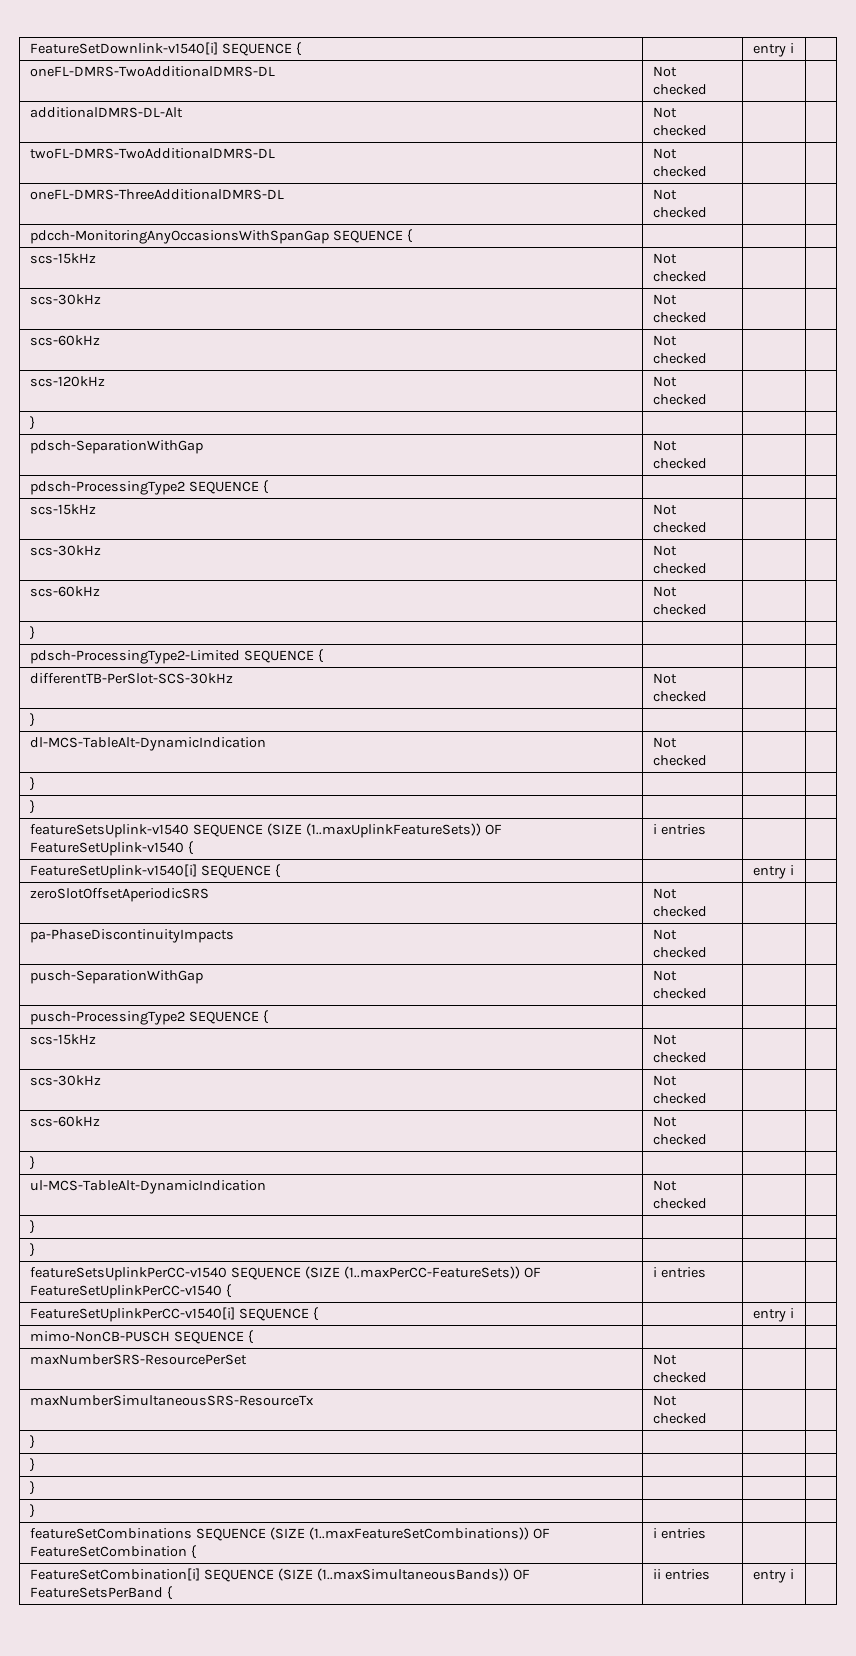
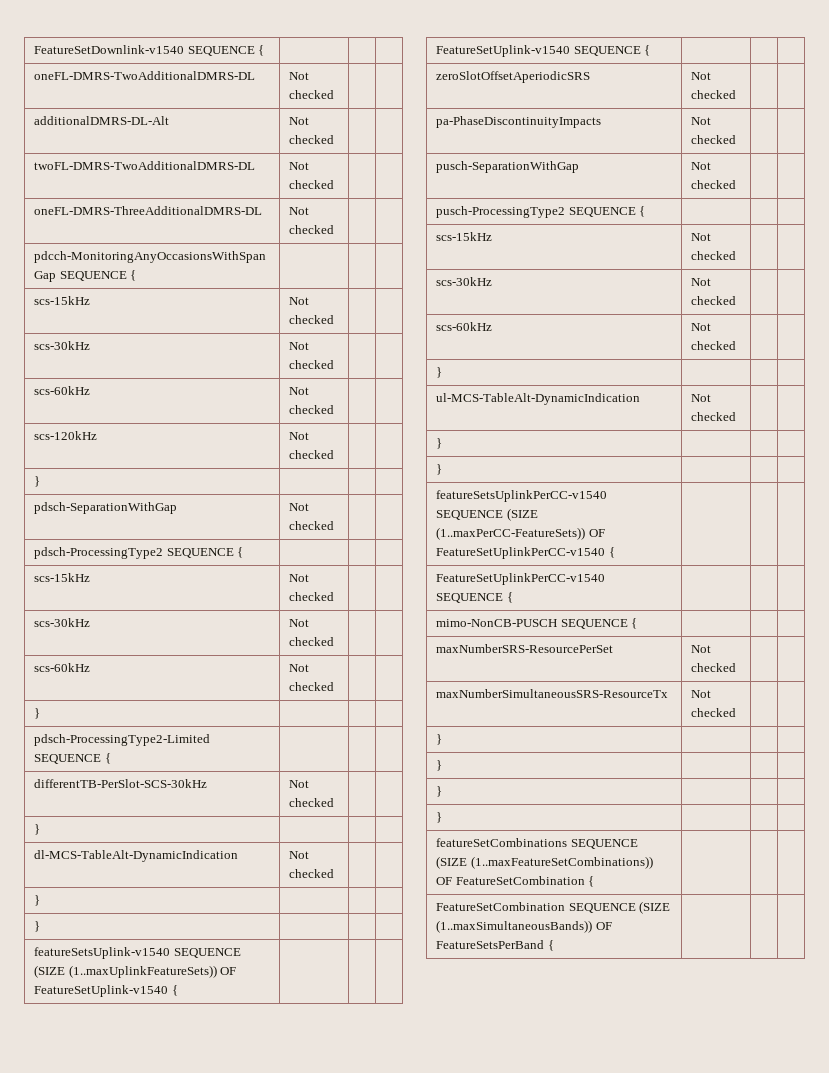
- FeatureSetDownlink-v1540[i] SEQUENCE { | | entry i |
+ FeatureSetDownlink-v1540 SEQUENCE { | | |
- featureSetsUplink-v1540 SEQUENCE (SIZE (1..maxUplinkFeatureSets)) OF FeatureSetUplink-v1540 { | i entries | |
- FeatureSetUplink-v1540[i] SEQUENCE { | | entry i |
+ featureSetsUplink-v1540 SEQUENCE (SIZE (1..maxUplinkFeatureSets)) OF FeatureSetUplink-v1540 { | | |
+ FeatureSetUplink-v1540 SEQUENCE { | | |
- featureSetsUplinkPerCC-v1540 SEQUENCE (SIZE (1..maxPerCC-FeatureSets)) OF FeatureSetUplinkPerCC-v1540 { | i entries | |
- FeatureSetUplinkPerCC-v1540[i] SEQUENCE { | | entry i |
+ featureSetsUplinkPerCC-v1540 SEQUENCE (SIZE (1..maxPerCC-FeatureSets)) OF FeatureSetUplinkPerCC-v1540 { | | |
+ FeatureSetUplinkPerCC-v1540 SEQUENCE { | | |
- featureSetCombinations SEQUENCE (SIZE (1..maxFeatureSetCombinations)) OF FeatureSetCombination { | i entries | |
- FeatureSetCombination[i] SEQUENCE (SIZE (1..maxSimultaneousBands)) OF FeatureSetsPerBand { | ii entries | entry i |
+ featureSetCombinations SEQUENCE (SIZE (1..maxFeatureSetCombinations)) OF FeatureSetCombination { | | |
+ FeatureSetCombination SEQUENCE (SIZE (1..maxSimultaneousBands)) OF FeatureSetsPerBand { | | |

